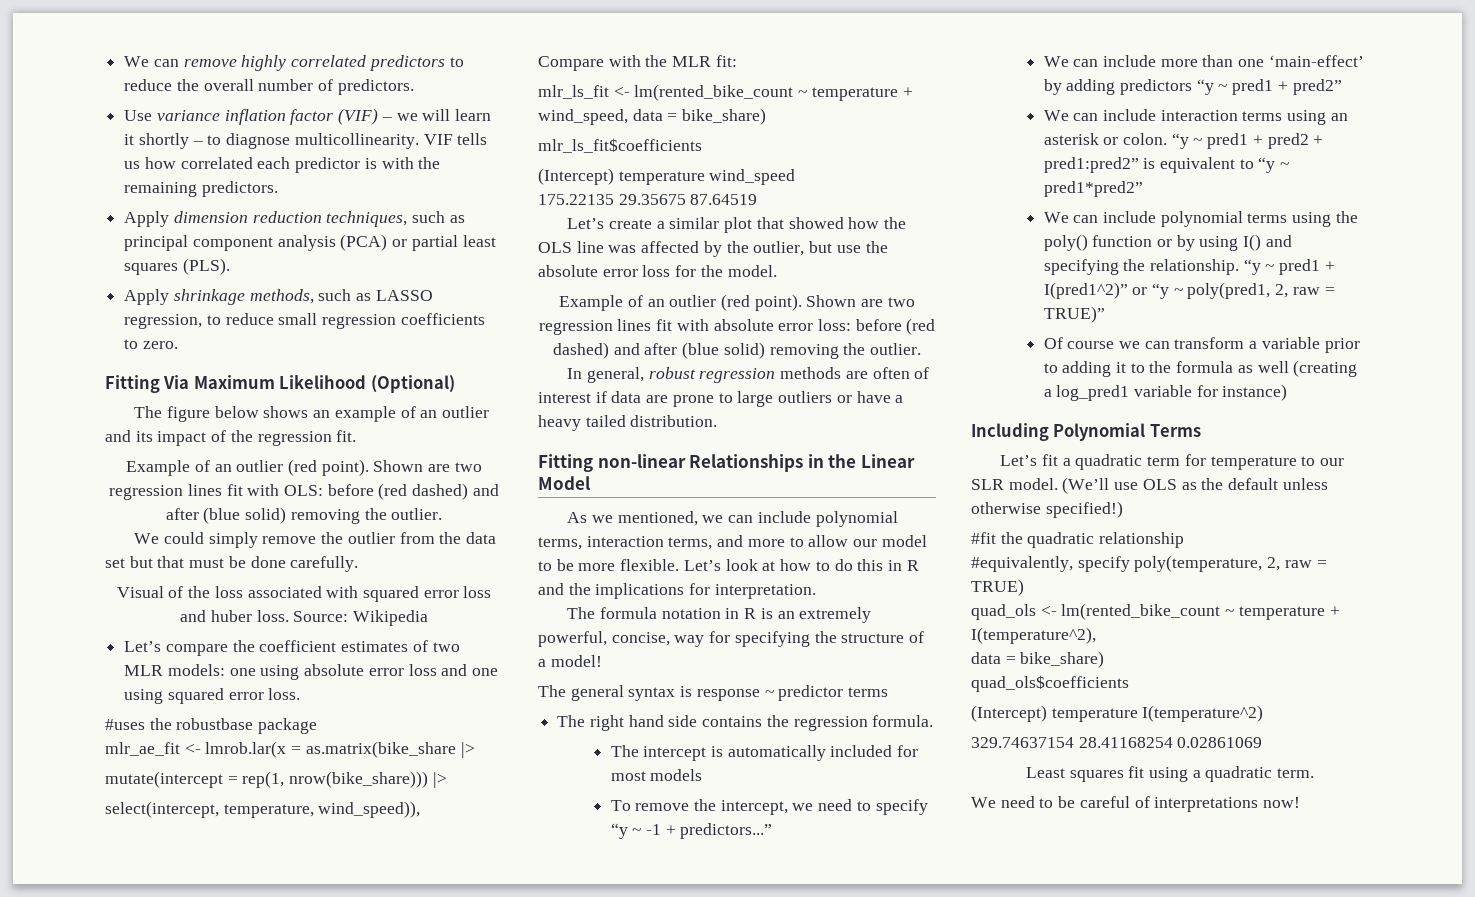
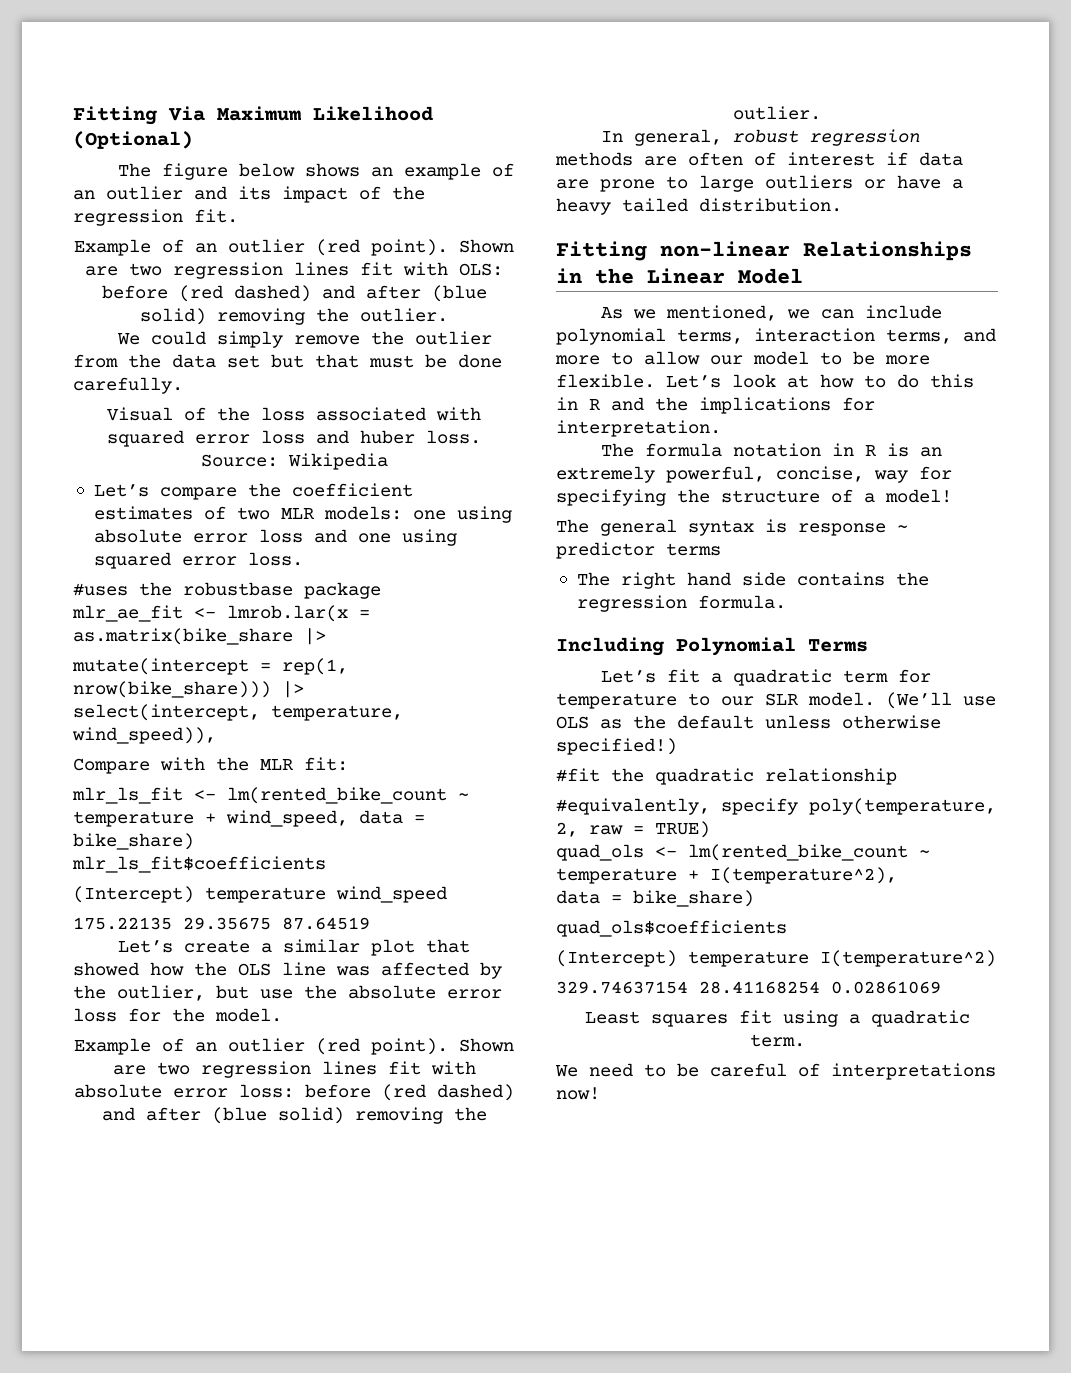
- We can remove highly correlated predictors to reduce the overall number of predictors.
- Use variance inflation factor (VIF) – we will learn it shortly – to diagnose multicollinearity. VIF tells us how correlated each predictor is with the remaining predictors.
- Apply dimension reduction techniques, such as principal component analysis (PCA) or partial least squares (PLS).
- Apply shrinkage methods, such as LASSO regression, to reduce small regression coefficients to zero.
- The intercept is automatically included for most models
- To remove the intercept, we need to specify “y ~ -1 + predictors...”
- We can include more than one ‘main-effect’ by adding predictors “y ~ pred1 + pred2”
- We can include interaction terms using an asterisk or colon. “y ~ pred1 + pred2 + pred1:pred2” is equivalent to “y ~ pred1*pred2”
- We can include polynomial terms using the poly() function or by using I() and specifying the relationship. “y ~ pred1 + I(pred1^2)” or “y ~ poly(pred1, 2, raw = TRUE)”
- Of course we can transform a variable prior to adding it to the formula as well (creating a log_pred1 variable for instance)

